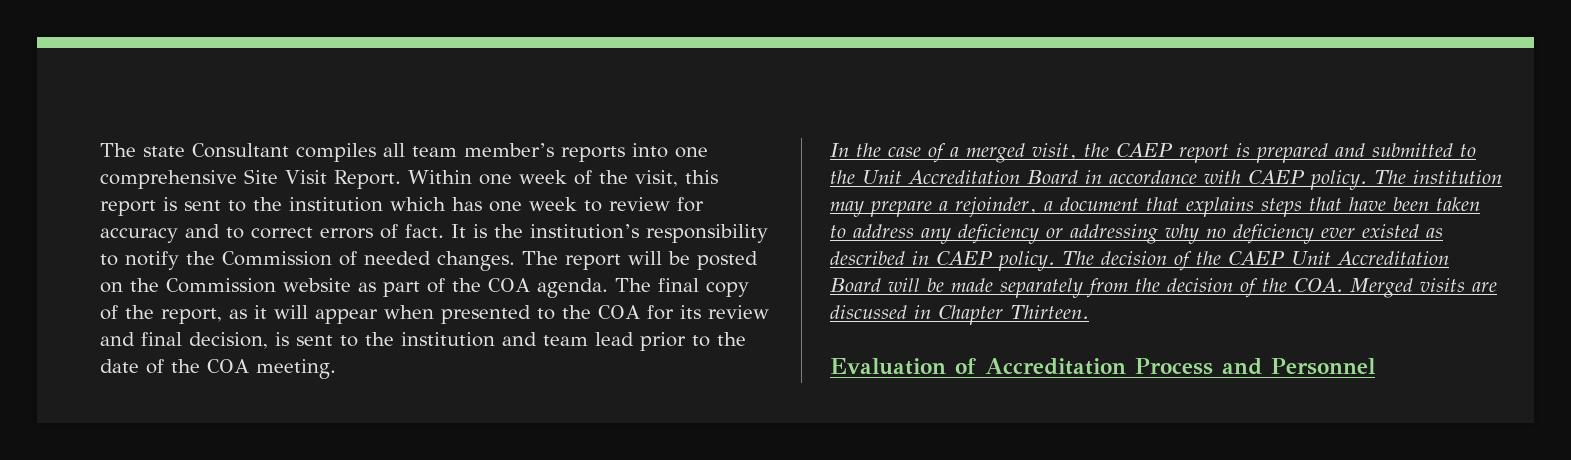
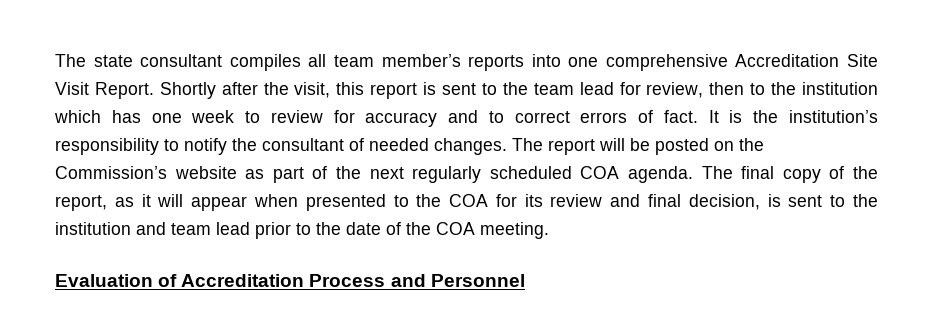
- The state Consultant compiles all team member’s reports into one comprehensive Site Visit Report.
+ The state consultant compiles all team member’s reports into one comprehensive Accreditation Site Visit Report.
- Within one week of the visit, this report is sent to the institution which has one week to review for accuracy and to correct errors of fact.
+ Shortly after the visit, this report is sent to the team lead for review, then to the institution which has one week to review for accuracy and to correct errors of fact.
- It is the institution’s responsibility to notify the Commission of needed changes.
+ It is the institution’s responsibility to notify the consultant of needed changes.
- The report will be posted on the Commission website as part of the COA agenda.
+ The report will be posted on the Commission’s website as part of the next regularly scheduled COA agenda.
- In the case of a merged visit, the CAEP report is prepared and submitted to the Unit Accreditation Board in accordance with CAEP policy. The institution may prepare a rejoinder, a document that explains steps that have been taken to address any deficiency or addressing why no deficiency ever existed as described in CAEP policy. The decision of the CAEP Unit Accreditation Board will be made separately from the decision of the COA. Merged visits are discussed in Chapter Thirteen.

